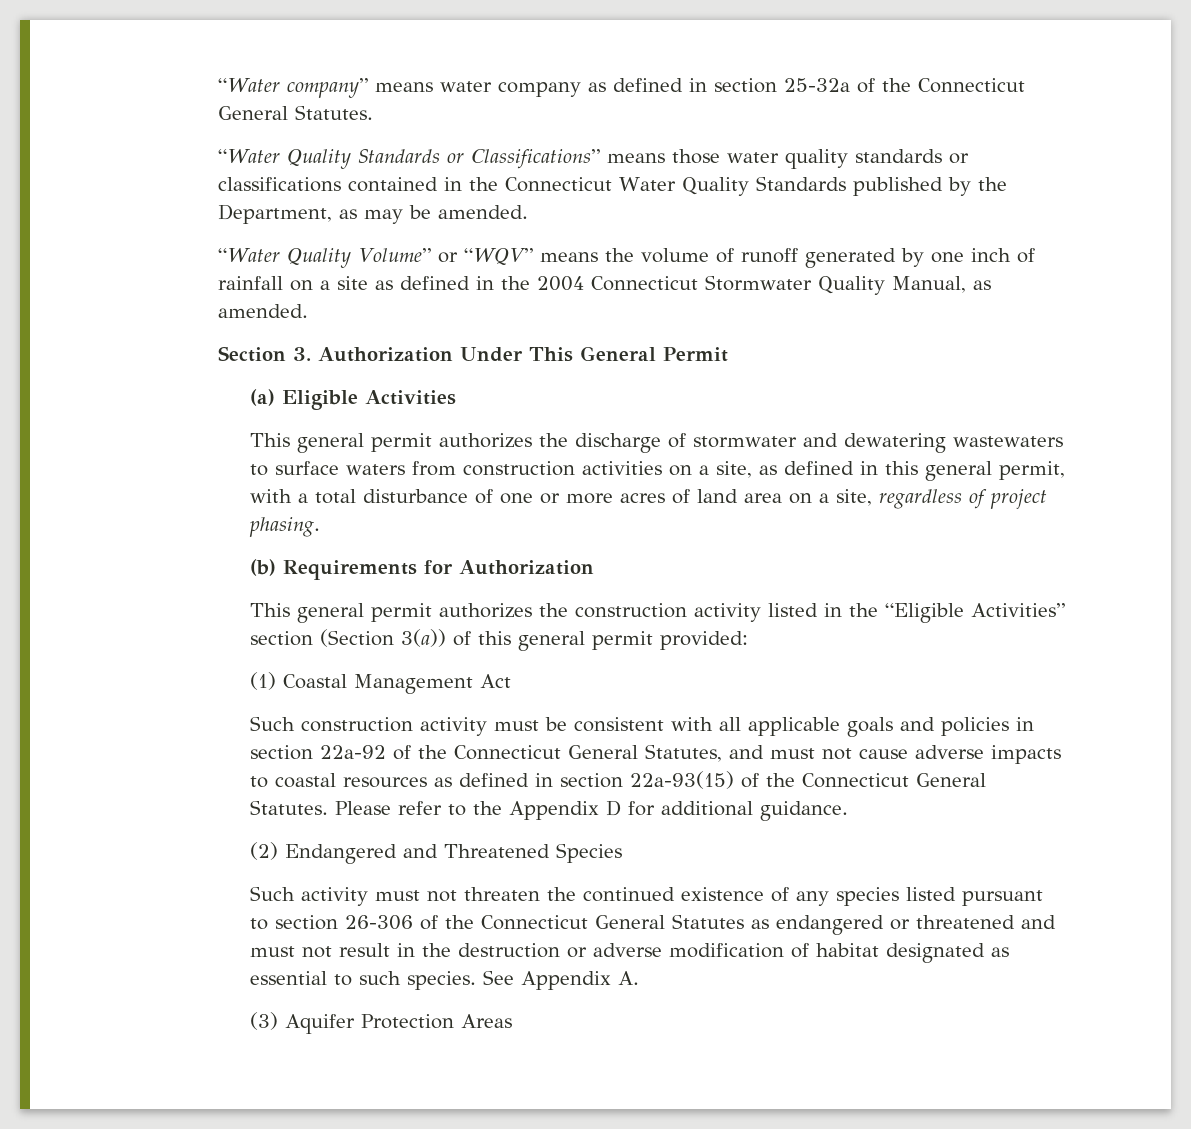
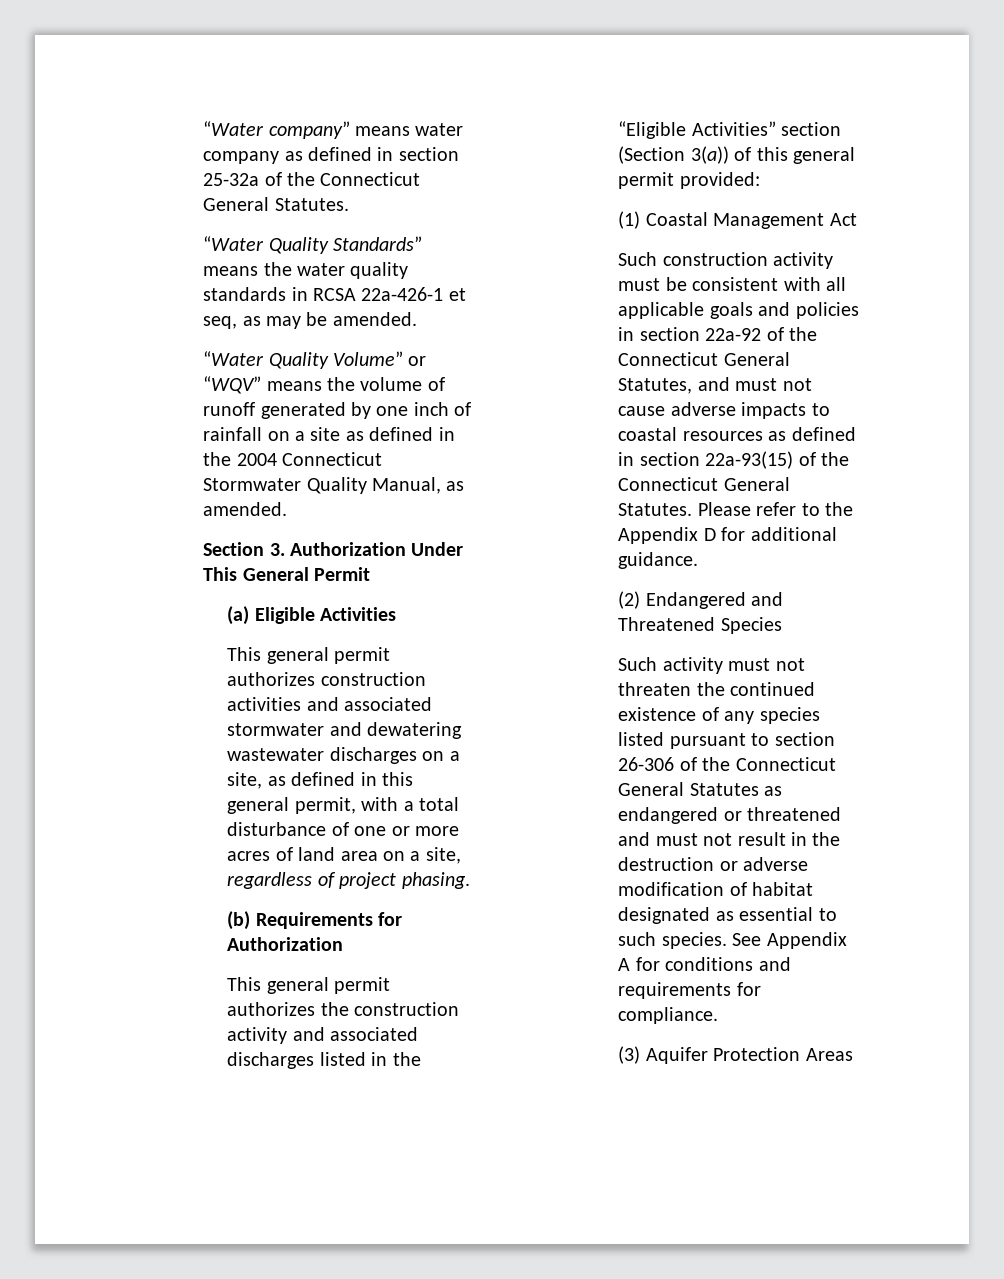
- “Water Quality Standards or Classifications” means those water quality standards or classifications contained in the Connecticut Water Quality Standards published by the Department, as may be amended.
+ “Water Quality Standards” means the water quality standards in RCSA 22a-426-1 et seq, as may be amended.
- This general permit authorizes the discharge of stormwater and dewatering wastewaters to surface waters from construction activities on a site, as defined in this general permit, with a total disturbance of one or more acres of land area on a site, regardless of project phasing.
+ This general permit authorizes construction activities and associated stormwater and dewatering wastewater discharges on a site, as defined in this general permit, with a total disturbance of one or more acres of land area on a site, regardless of project phasing.
- This general permit authorizes the construction activity listed in the “Eligible Activities” section (Section 3(a)) of this general permit provided:
+ This general permit authorizes the construction activity and associated discharges listed in the “Eligible Activities” section (Section 3(a)) of this general permit provided:
- See Appendix A.
+ See Appendix A for conditions and requirements for compliance.

